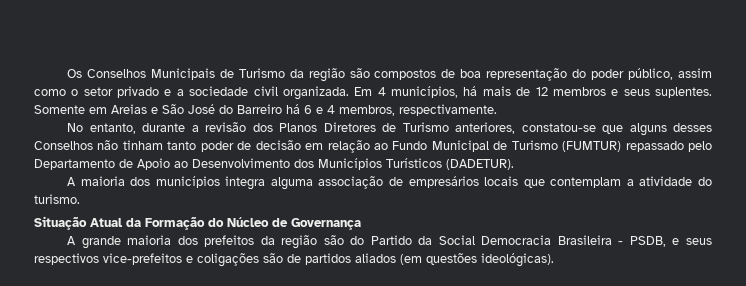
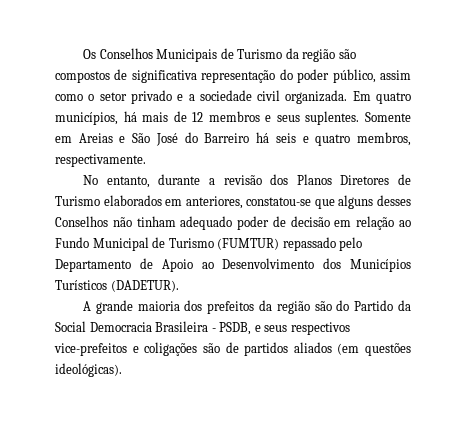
- Os Conselhos Municipais de Turismo da região são compostos de boa representação do poder público, assim como o setor privado e a sociedade civil organizada.
+ Os Conselhos Municipais de Turismo da região são compostos de significativa representação do poder público, assim como o setor privado e a sociedade civil organizada.
- Em 4 municípios, há mais de 12 membros e seus suplentes.
+ Em quatro municípios, há mais de 12 membros e seus suplentes.
- Somente em Areias e São José do Barreiro há 6 e 4 membros, respectivamente.
+ Somente em Areias e São José do Barreiro há seis e quatro membros, respectivamente.
- No entanto, durante a revisão dos Planos Diretores de Turismo anteriores, constatou-se que alguns desses Conselhos não tinham tanto poder de decisão em relação ao Fundo Municipal de Turismo (FUMTUR) repassado pelo Departamento de Apoio ao Desenvolvimento dos Municípios Turísticos (DADETUR).
+ No entanto, durante a revisão dos Planos Diretores de Turismo elaborados em anteriores, constatou-se que alguns desses Conselhos não tinham adequado poder de decisão em relação ao Fundo Municipal de Turismo (FUMTUR) repassado pelo Departamento de Apoio ao Desenvolvimento dos Municípios Turísticos (DADETUR).
- A maioria dos municípios integra alguma associação de empresários locais que contemplam a atividade do turismo.
- Situação Atual da Formação do Núcleo de Governança

